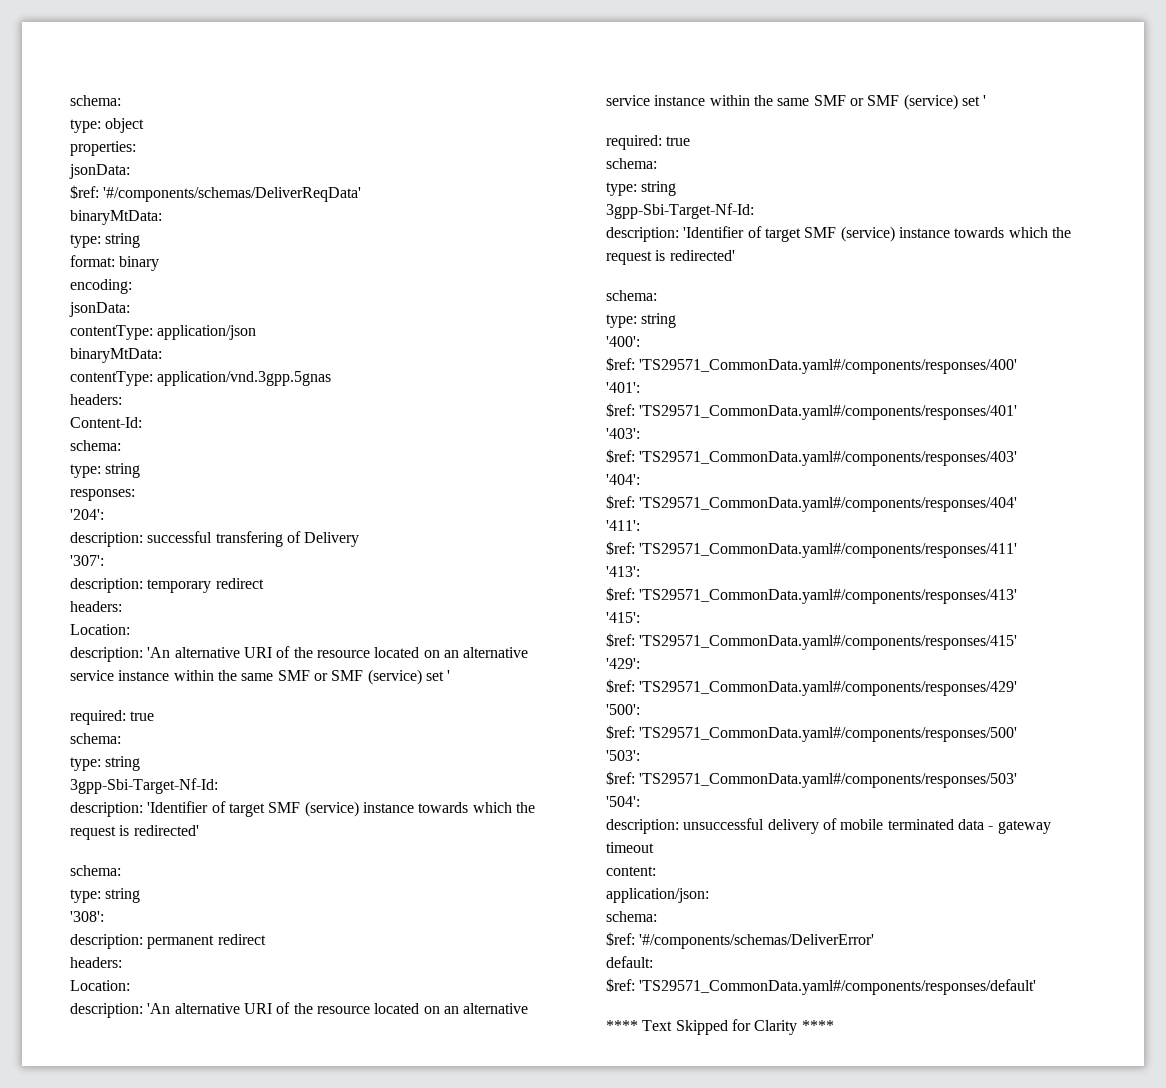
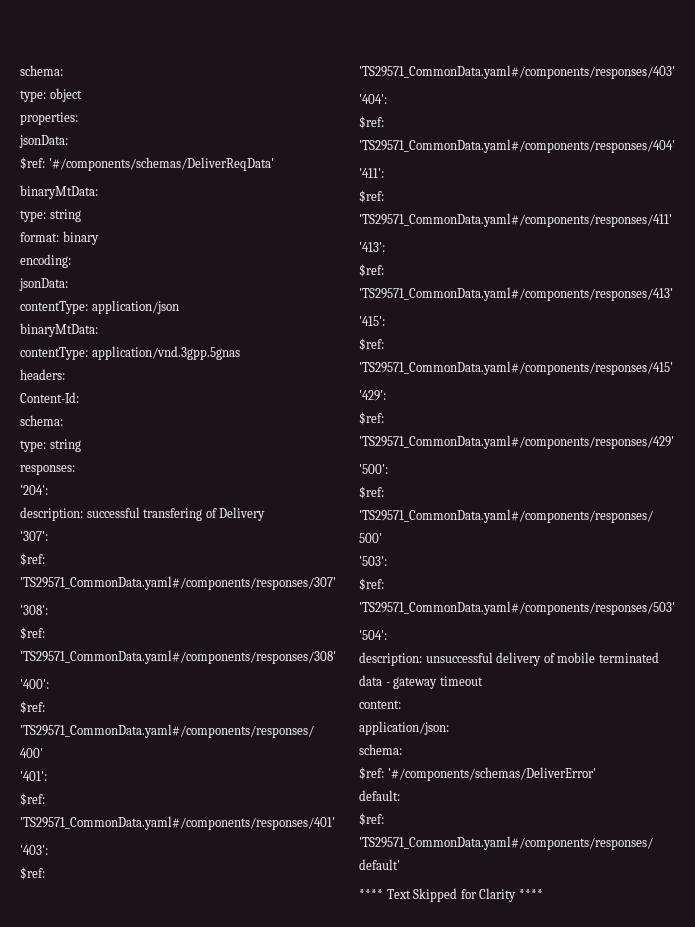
- description: temporary redirect
- headers:
- Location:
- description: 'An alternative URI of the resource located on an alternative service instance within the same SMF or SMF (service) set '
- required: true
- schema:
- type: string
- 3gpp-Sbi-Target-Nf-Id:
- description: 'Identifier of target SMF (service) instance towards which the request is redirected'
- schema:
- type: string
+ $ref: 'TS29571_CommonData.yaml#/components/responses/307'
  '308':
- description: permanent redirect
- headers:
- Location:
- description: 'An alternative URI of the resource located on an alternative service instance within the same SMF or SMF (service) set '
- required: true
- schema:
- type: string
- 3gpp-Sbi-Target-Nf-Id:
- description: 'Identifier of target SMF (service) instance towards which the request is redirected'
- schema:
- type: string
+ $ref: 'TS29571_CommonData.yaml#/components/responses/308'

